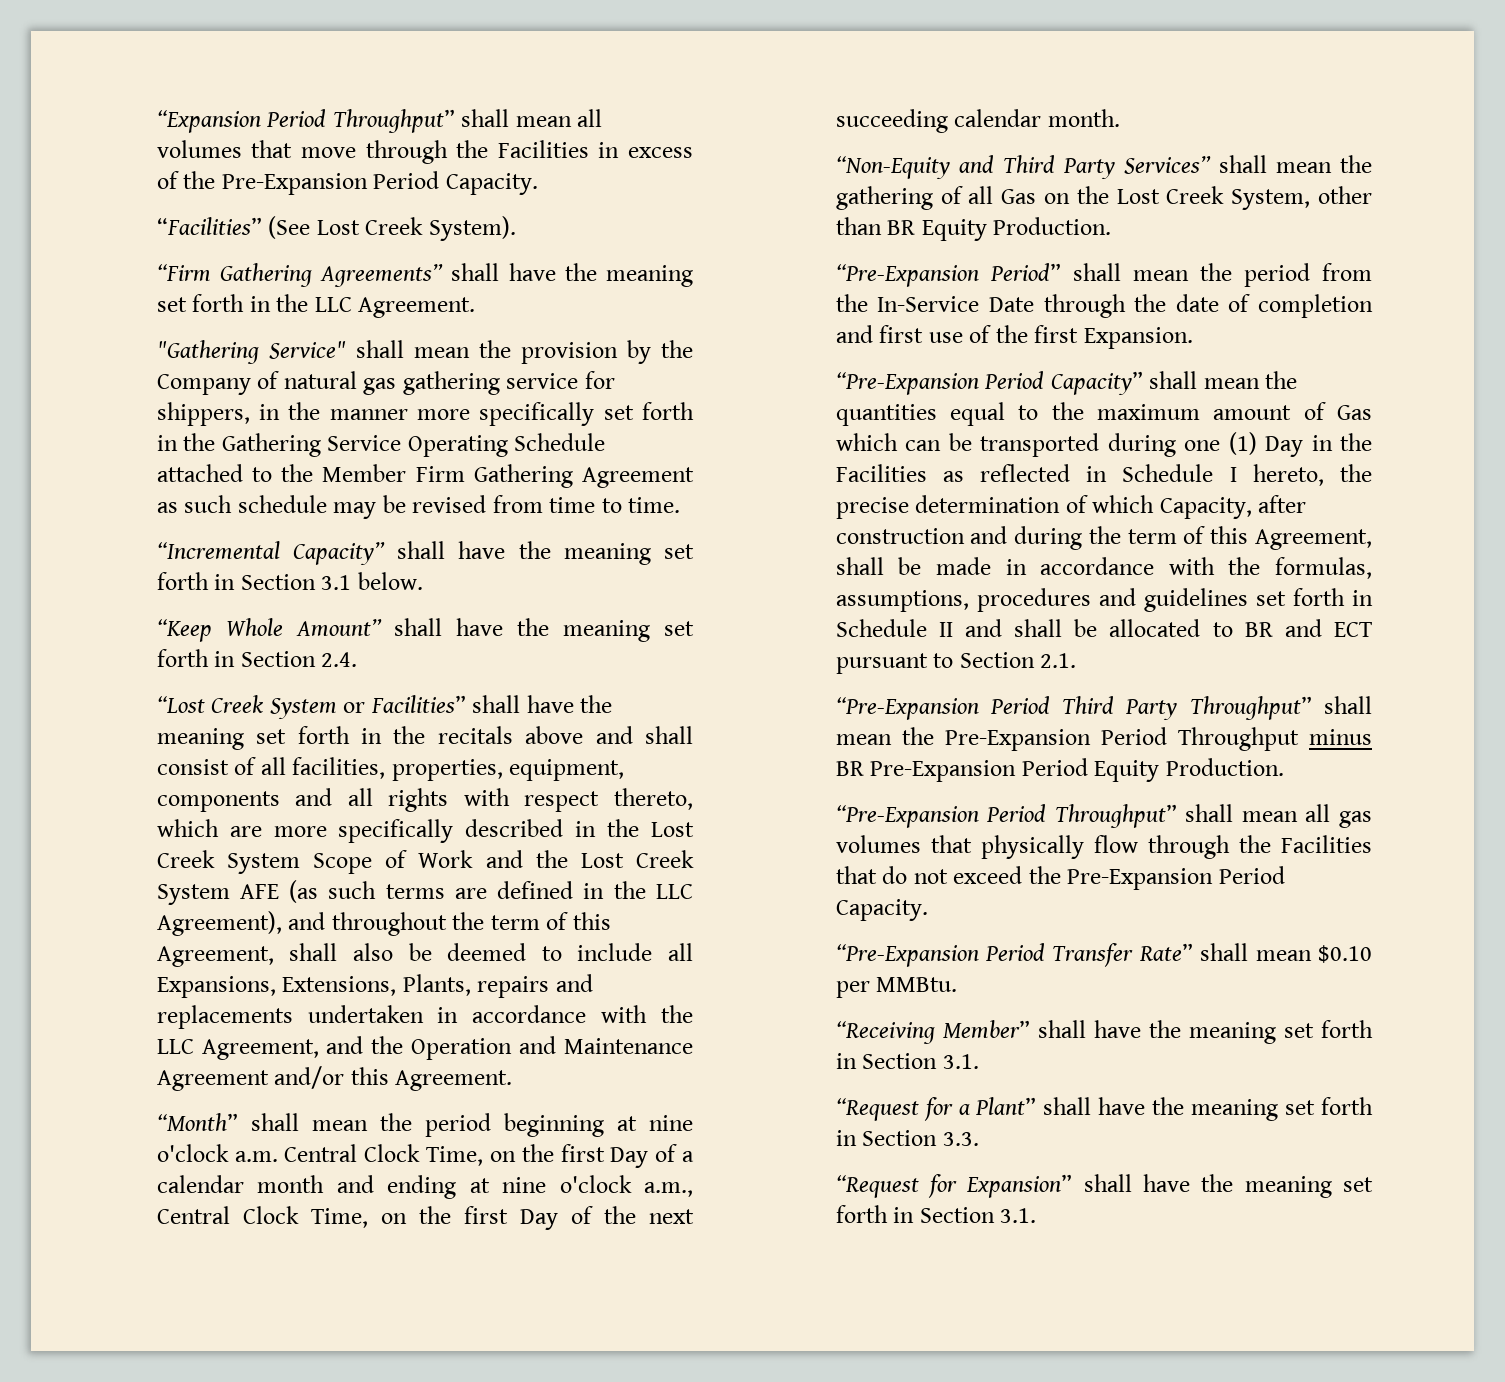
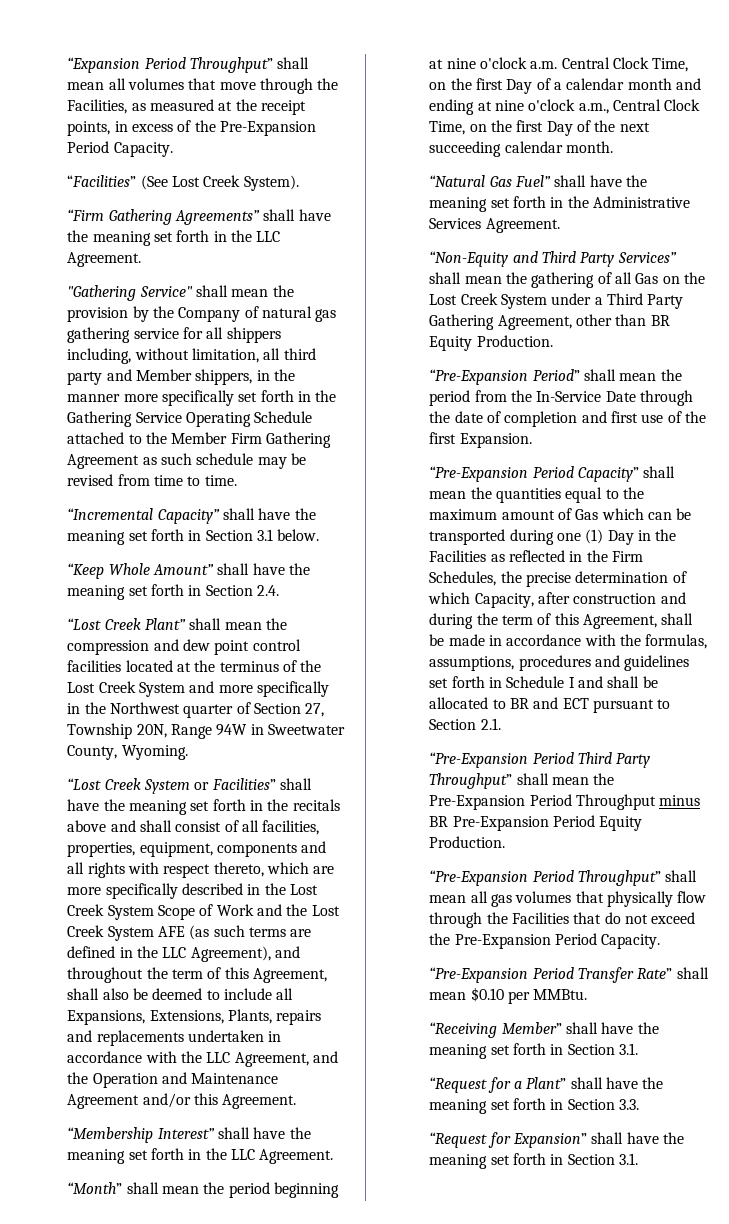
- “Expansion Period Throughput” shall mean all volumes that move through the Facilities in excess of the Pre-Expansion Period Capacity.
+ “Expansion Period Throughput” shall mean all volumes that move through the Facilities, as measured at the receipt points, in excess of the Pre-Expansion Period Capacity.
- "Gathering Service" shall mean the provision by the Company of natural gas gathering service for shippers, in the manner more specifically set forth in the Gathering Service Operating Schedule attached to the Member Firm Gathering Agreement as such schedule may be revised from time to time.
+ "Gathering Service" shall mean the provision by the Company of natural gas gathering service for all shippers including, without limitation, all third party and Member shippers, in the manner more specifically set forth in the Gathering Service Operating Schedule attached to the Member Firm Gathering Agreement as such schedule may be revised from time to time.
+ “Lost Creek Plant” shall mean the compression and dew point control facilities located at the terminus of the Lost Creek System and more specifically in the Northwest quarter of Section 27, Township 20N, Range 94W in Sweetwater County, Wyoming.
+ “Membership Interest” shall have the meaning set forth in the LLC Agreement.
+ “Natural Gas Fuel” shall have the meaning set forth in the Administrative Services Agreement.
- “Non-Equity and Third Party Services” shall mean the gathering of all Gas on the Lost Creek System, other than BR Equity Production.
+ “Non-Equity and Third Party Services” shall mean the gathering of all Gas on the Lost Creek System under a Third Party Gathering Agreement, other than BR Equity Production.
- “Pre-Expansion Period Capacity” shall mean the quantities equal to the maximum amount of Gas which can be transported during one (1) Day in the Facilities as reflected in Schedule I hereto, the precise determination of which Capacity, after construction and during the term of this Agreement, shall be made in accordance with the formulas, assumptions, procedures and guidelines set forth in Schedule II and shall be allocated to BR and ECT pursuant to Section 2.1.
+ “Pre-Expansion Period Capacity” shall mean the quantities equal to the maximum amount of Gas which can be transported during one (1) Day in the Facilities as reflected in the Firm Schedules, the precise determination of which Capacity, after construction and during the term of this Agreement, shall be made in accordance with the formulas, assumptions, procedures and guidelines set forth in Schedule I and shall be allocated to BR and ECT pursuant to Section 2.1.

